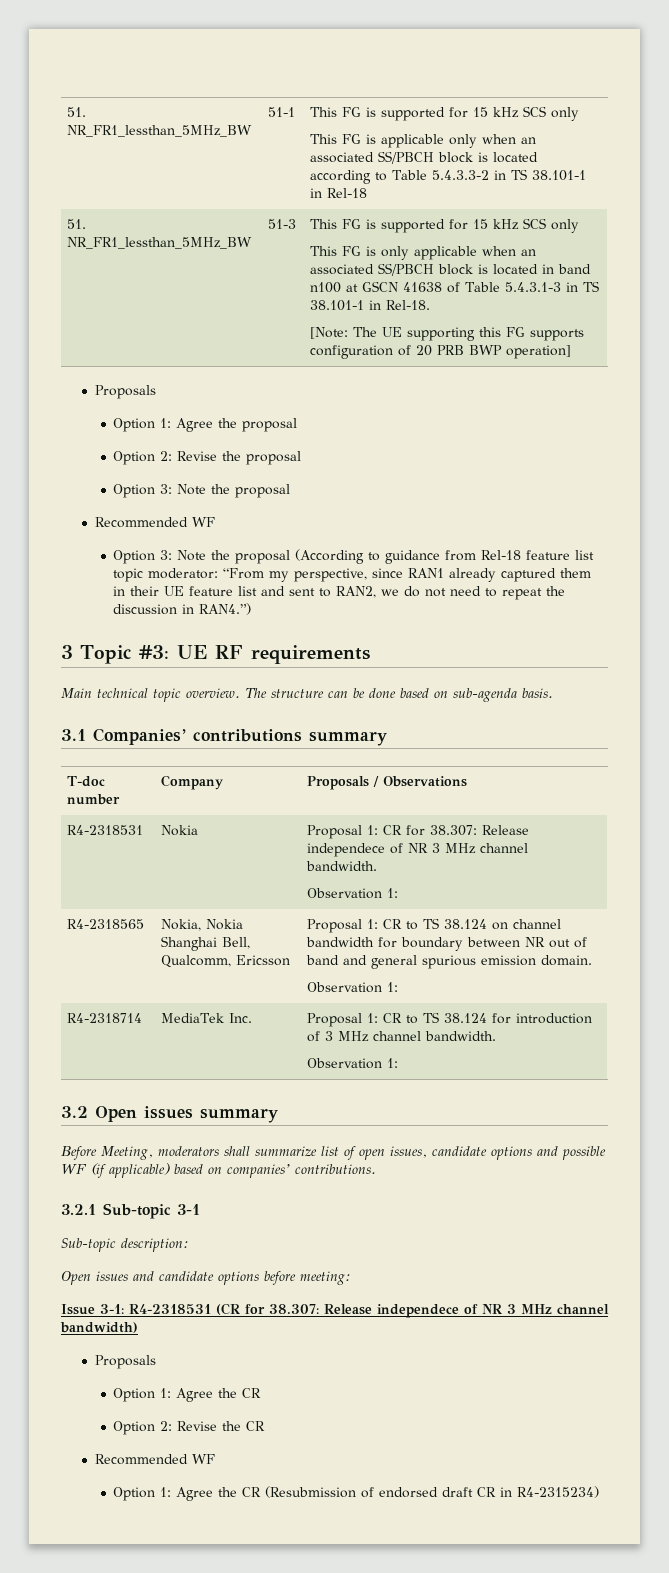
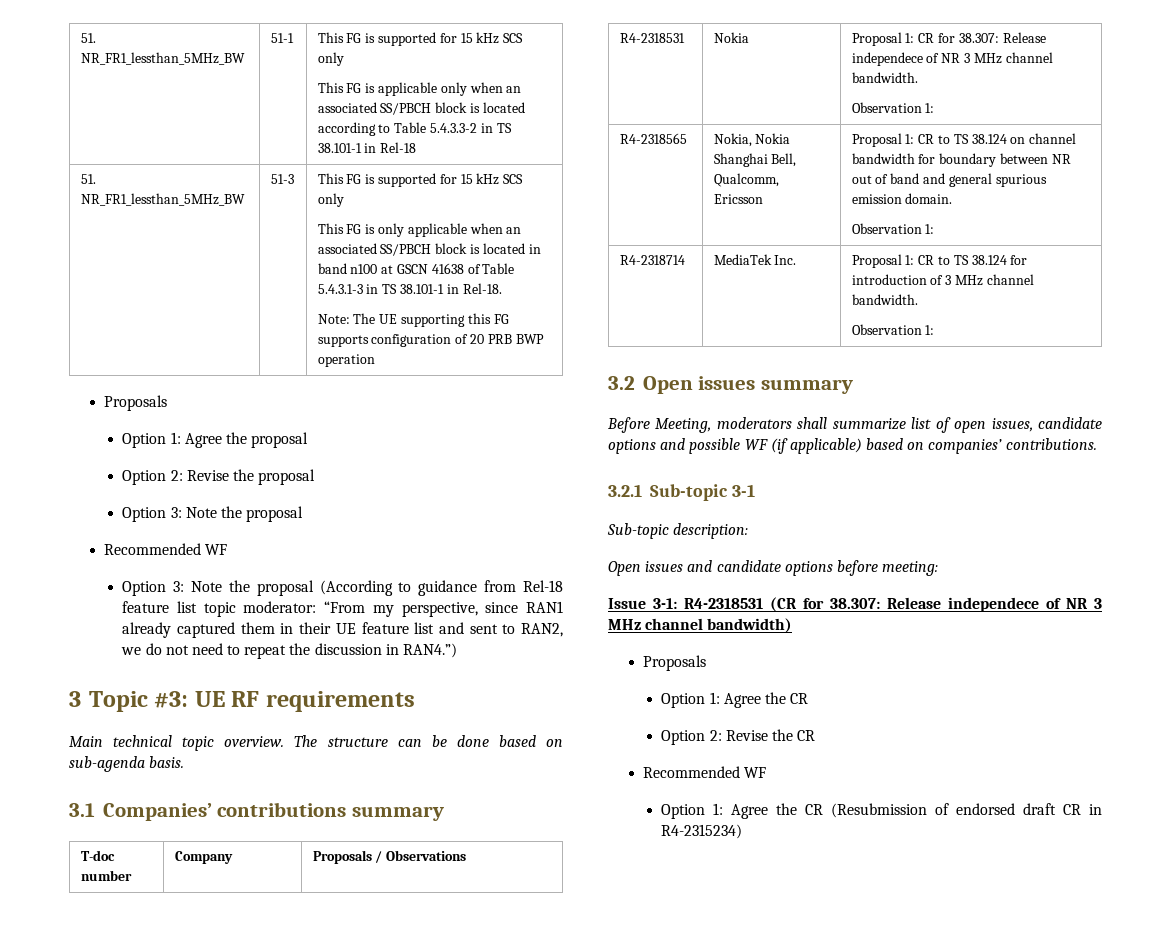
- [Note: The UE supporting this FG supports configuration of 20 PRB BWP operation]
+ Note: The UE supporting this FG supports configuration of 20 PRB BWP operation

